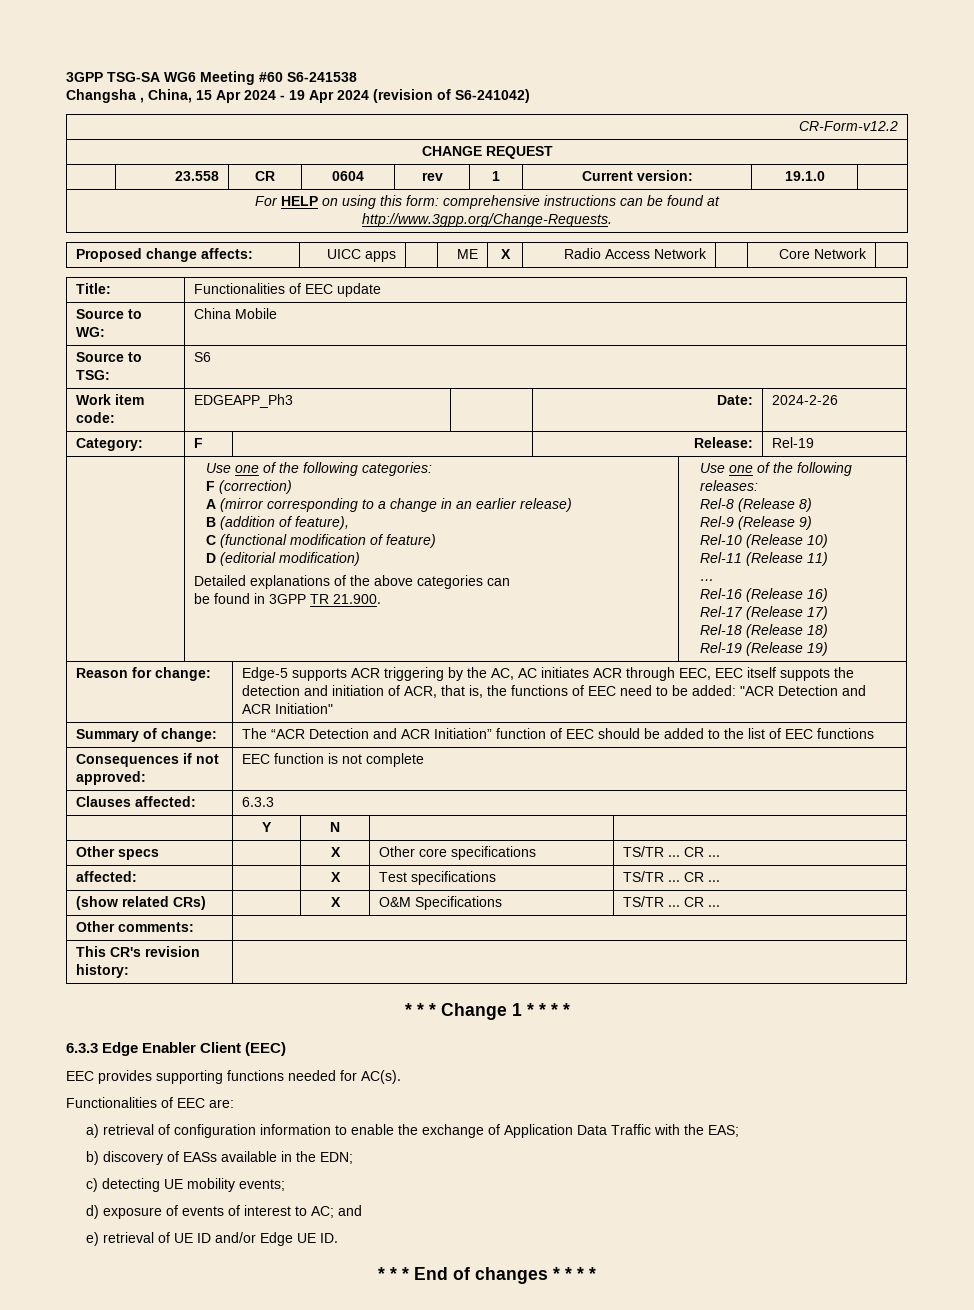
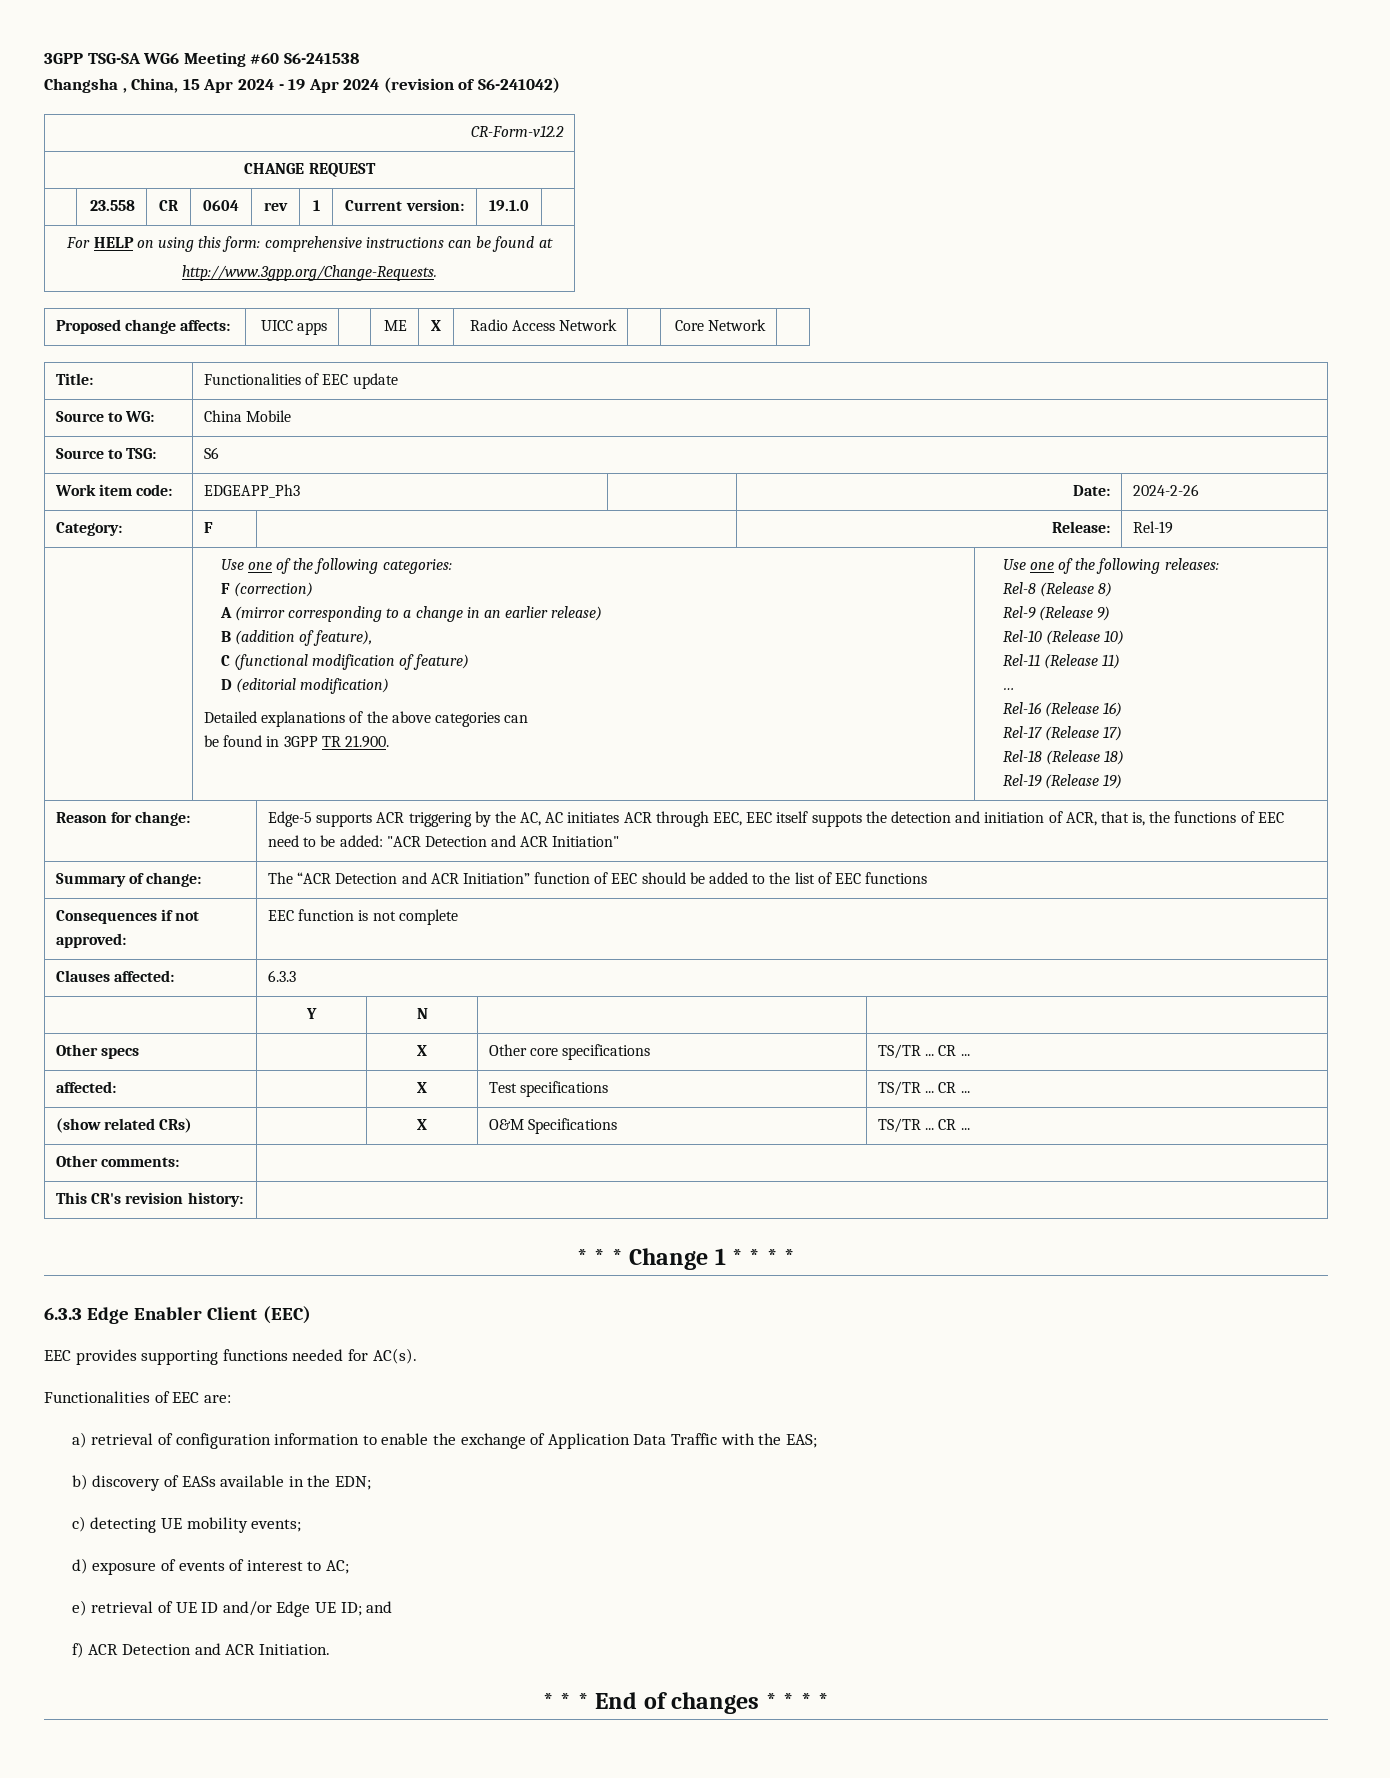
- d) exposure of events of interest to AC; and
+ d) exposure of events of interest to AC;
- e) retrieval of UE ID and/or Edge UE ID.
+ e) retrieval of UE ID and/or Edge UE ID; and
+ f) ACR Detection and ACR Initiation.

